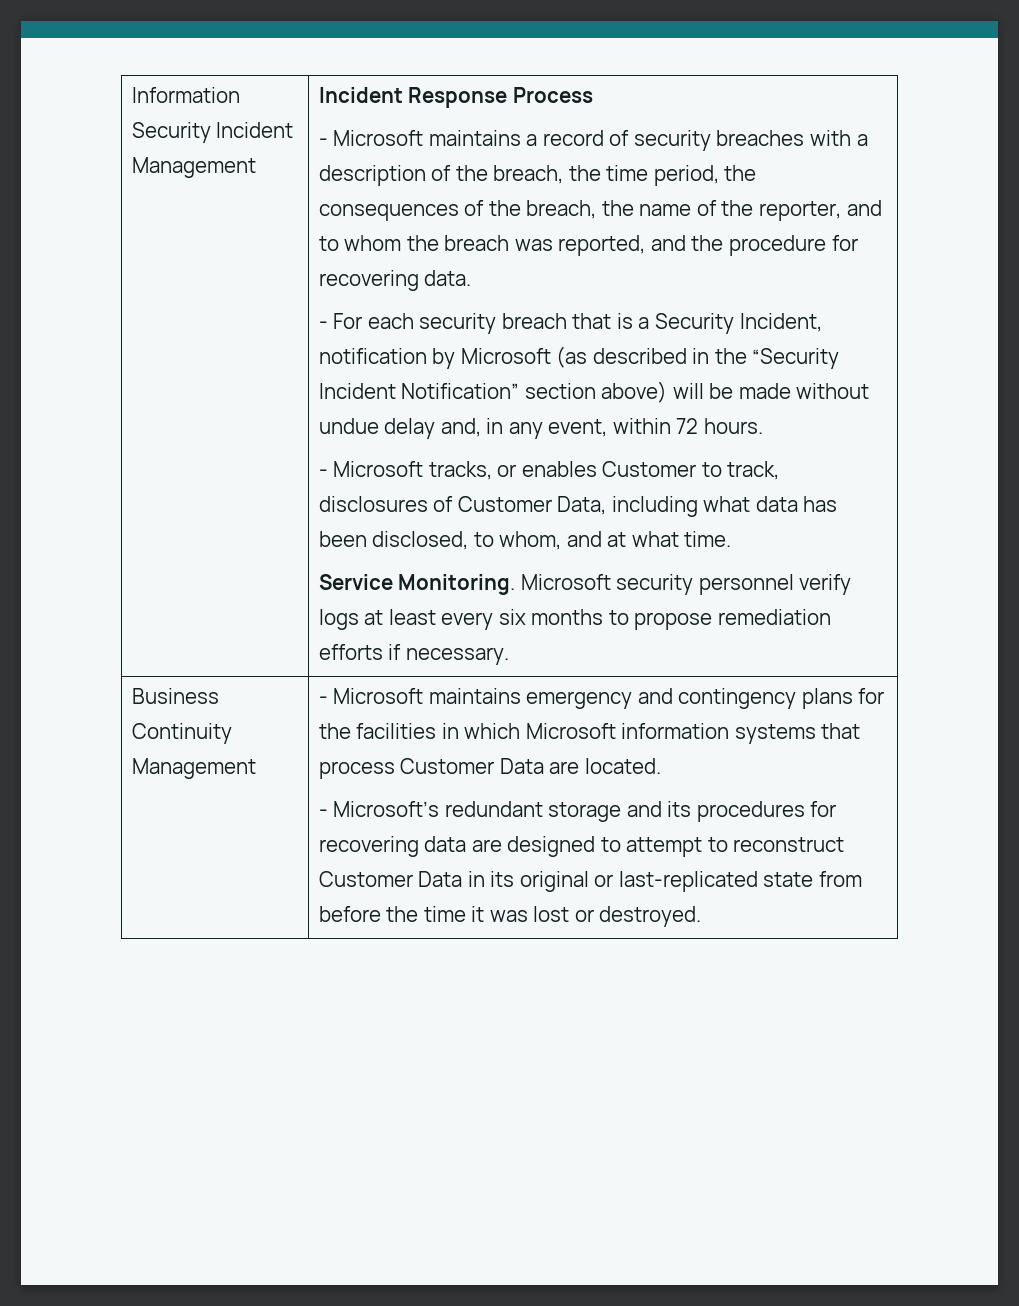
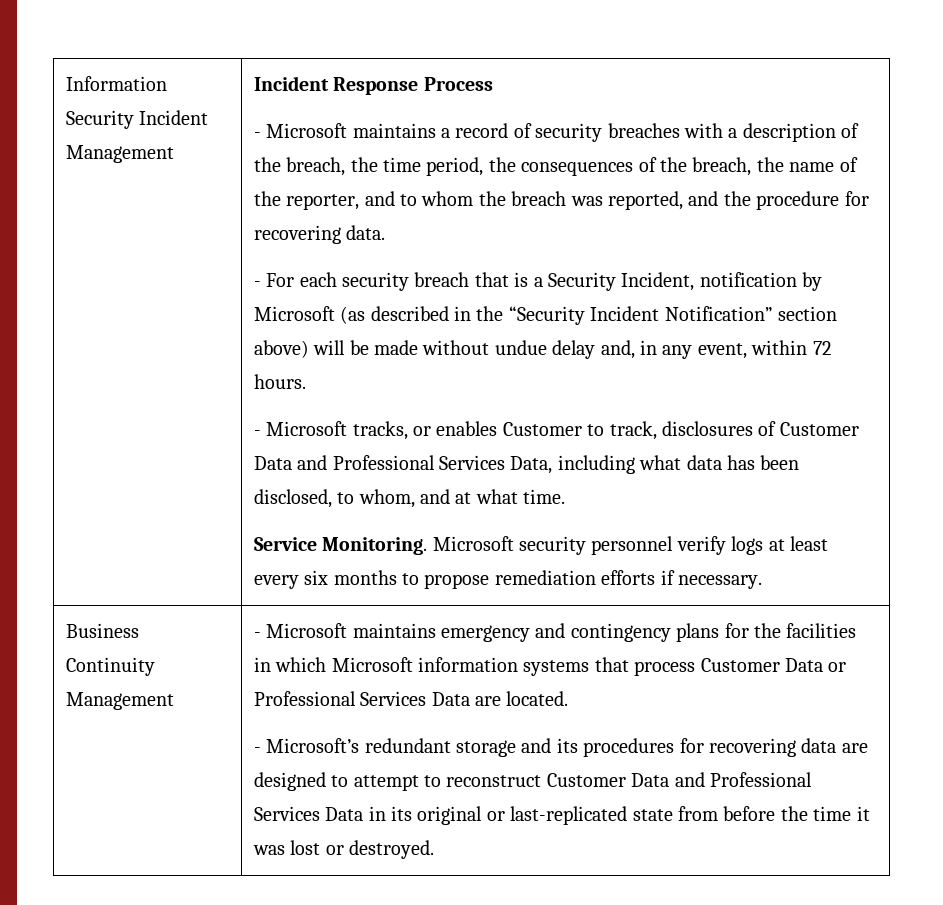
- - Microsoft tracks, or enables Customer to track, disclosures of Customer Data, including what data has been disclosed, to whom, and at what time.
+ - Microsoft tracks, or enables Customer to track, disclosures of Customer Data and Professional Services Data, including what data has been disclosed, to whom, and at what time.
- - Microsoft maintains emergency and contingency plans for the facilities in which Microsoft information systems that process Customer Data are located.
+ - Microsoft maintains emergency and contingency plans for the facilities in which Microsoft information systems that process Customer Data or Professional Services Data are located.
- - Microsoft’s redundant storage and its procedures for recovering data are designed to attempt to reconstruct Customer Data in its original or last-replicated state from before the time it was lost or destroyed.
+ - Microsoft’s redundant storage and its procedures for recovering data are designed to attempt to reconstruct Customer Data and Professional Services Data in its original or last-replicated state from before the time it was lost or destroyed.

